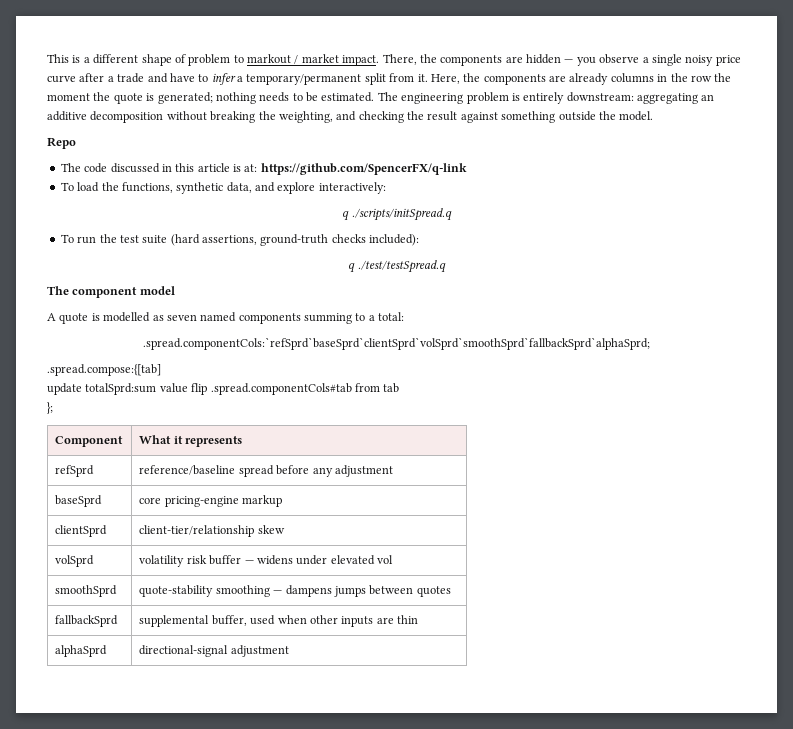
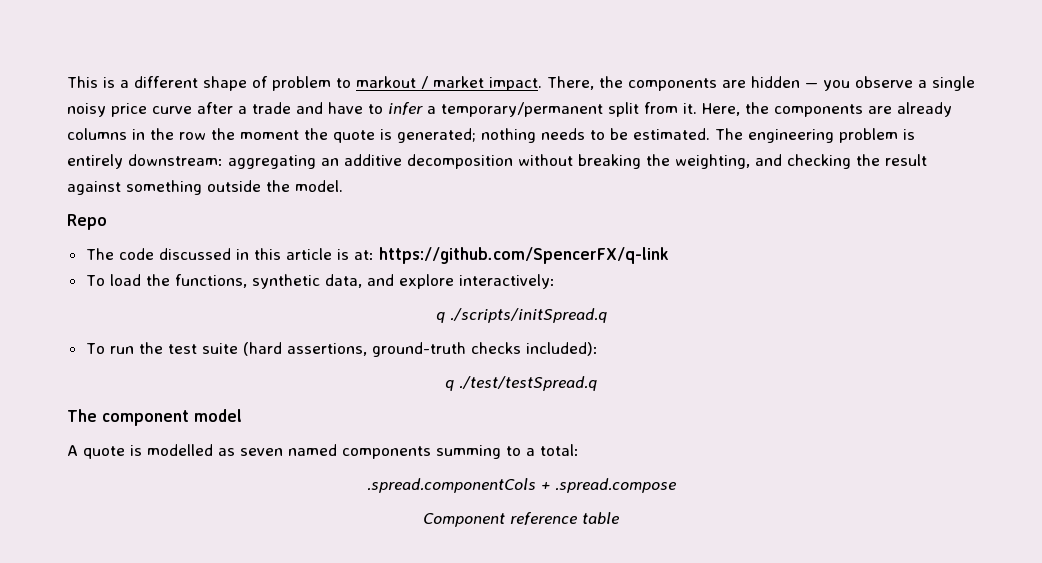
- .spread.componentCols:`refSprd`baseSprd`clientSprd`volSprd`smoothSprd`fallbackSprd`alphaSprd;
- .spread.compose:{[tab]
- update totalSprd:sum value flip .spread.componentCols#tab from tab
- };
- Component | What it represents
- refSprd | reference/baseline spread before any adjustment
- baseSprd | core pricing-engine markup
- clientSprd | client-tier/relationship skew
- volSprd | volatility risk buffer — widens under elevated vol
- smoothSprd | quote-stability smoothing — dampens jumps between quotes
- fallbackSprd | supplemental buffer, used when other inputs are thin
- alphaSprd | directional-signal adjustment
+ .spread.componentCols + .spread.compose
+ Component reference table

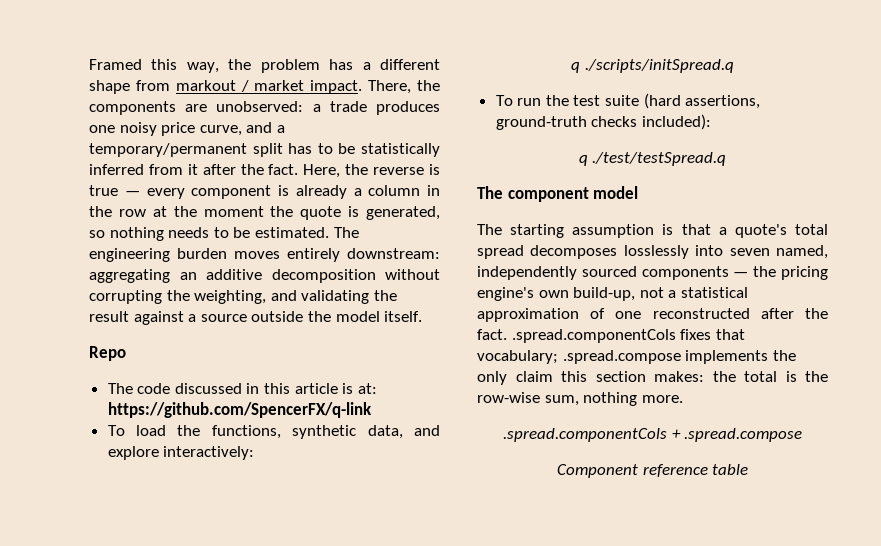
- This is a different shape of problem to markout / market impact.
+ Framed this way, the problem has a different shape from markout / market impact.
- There, the components are hidden — you observe a single noisy price curve after a trade and have to infer a temporary/permanent split from it. Here, the components are already columns in the row the moment the quote is generated; nothing needs to be estimated.
+ There, the components are unobserved: a trade produces one noisy price curve, and a temporary/permanent split has to be statistically inferred from it after the fact. Here, the reverse is true — every component is already a column in the row at the moment the quote is generated, so nothing needs to be estimated.
- The engineering problem is entirely downstream: aggregating an additive decomposition without breaking the weighting, and checking the result against something outside the model.
+ The engineering burden moves entirely downstream: aggregating an additive decomposition without corrupting the weighting, and validating the result against a source outside the model itself.
- A quote is modelled as seven named components summing to a total:
+ The starting assumption is that a quote's total spread decomposes losslessly into seven named, independently sourced components — the pricing engine's own build-up, not a statistical approximation of one reconstructed after the fact. .spread.componentCols fixes that vocabulary; .spread.compose implements the only claim this section makes: the total is the row-wise sum, nothing more.

